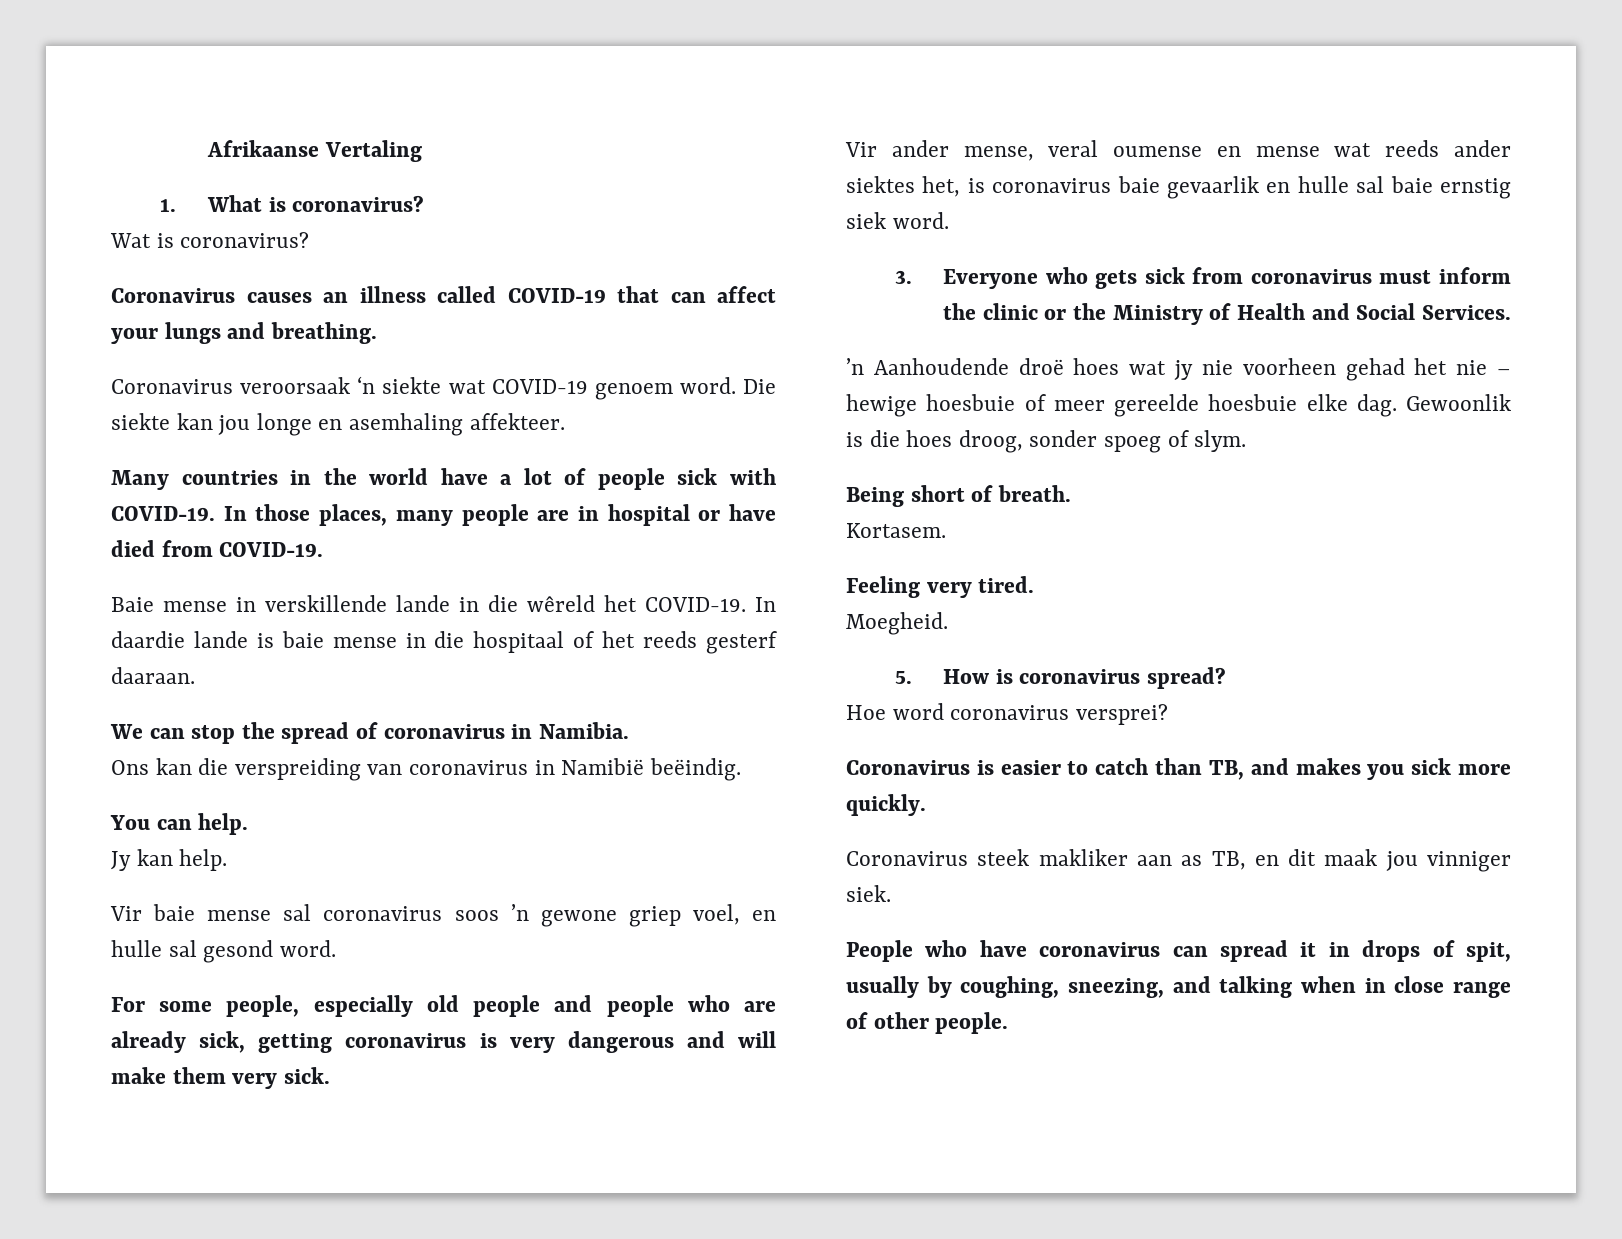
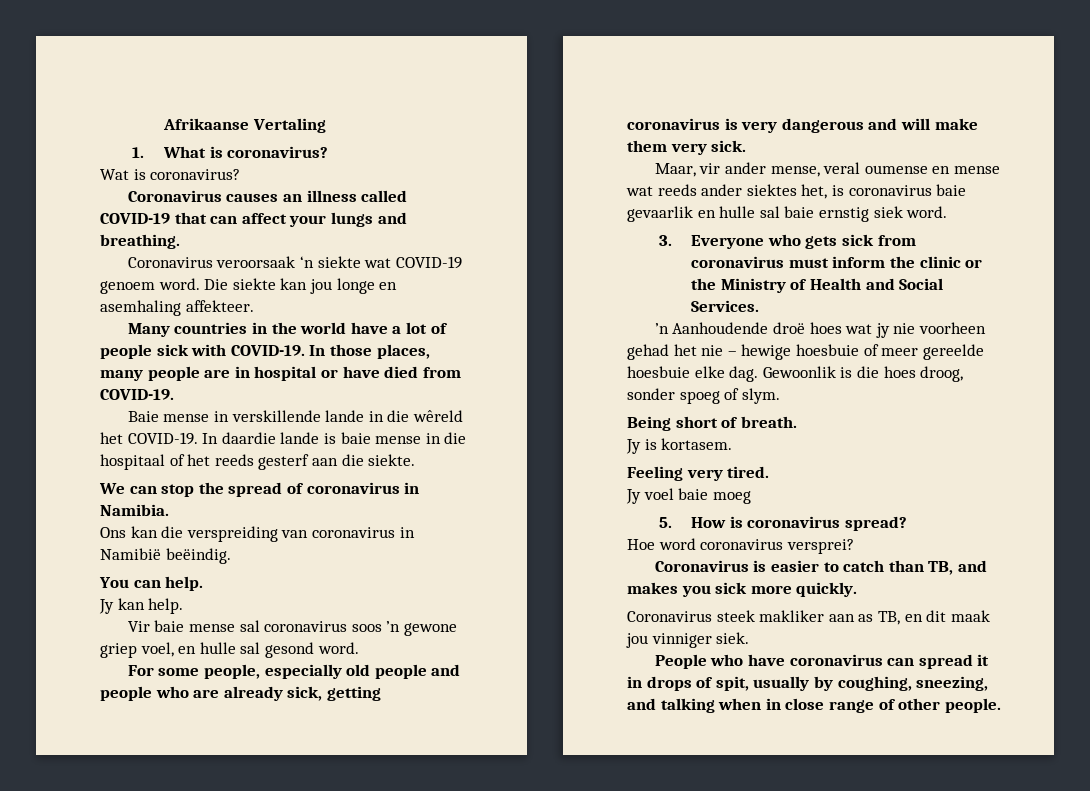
- In daardie lande is baie mense in die hospitaal of het reeds gesterf daaraan.
+ In daardie lande is baie mense in die hospitaal of het reeds gesterf aan die siekte.
- Vir ander mense, veral oumense en mense wat reeds ander siektes het, is coronavirus baie gevaarlik en hulle sal baie ernstig siek word.
+ Maar, vir ander mense, veral oumense en mense wat reeds ander siektes het, is coronavirus baie gevaarlik en hulle sal baie ernstig siek word.
- Kortasem.
+ Jy is kortasem.
- Moegheid.
+ Jy voel baie moeg

